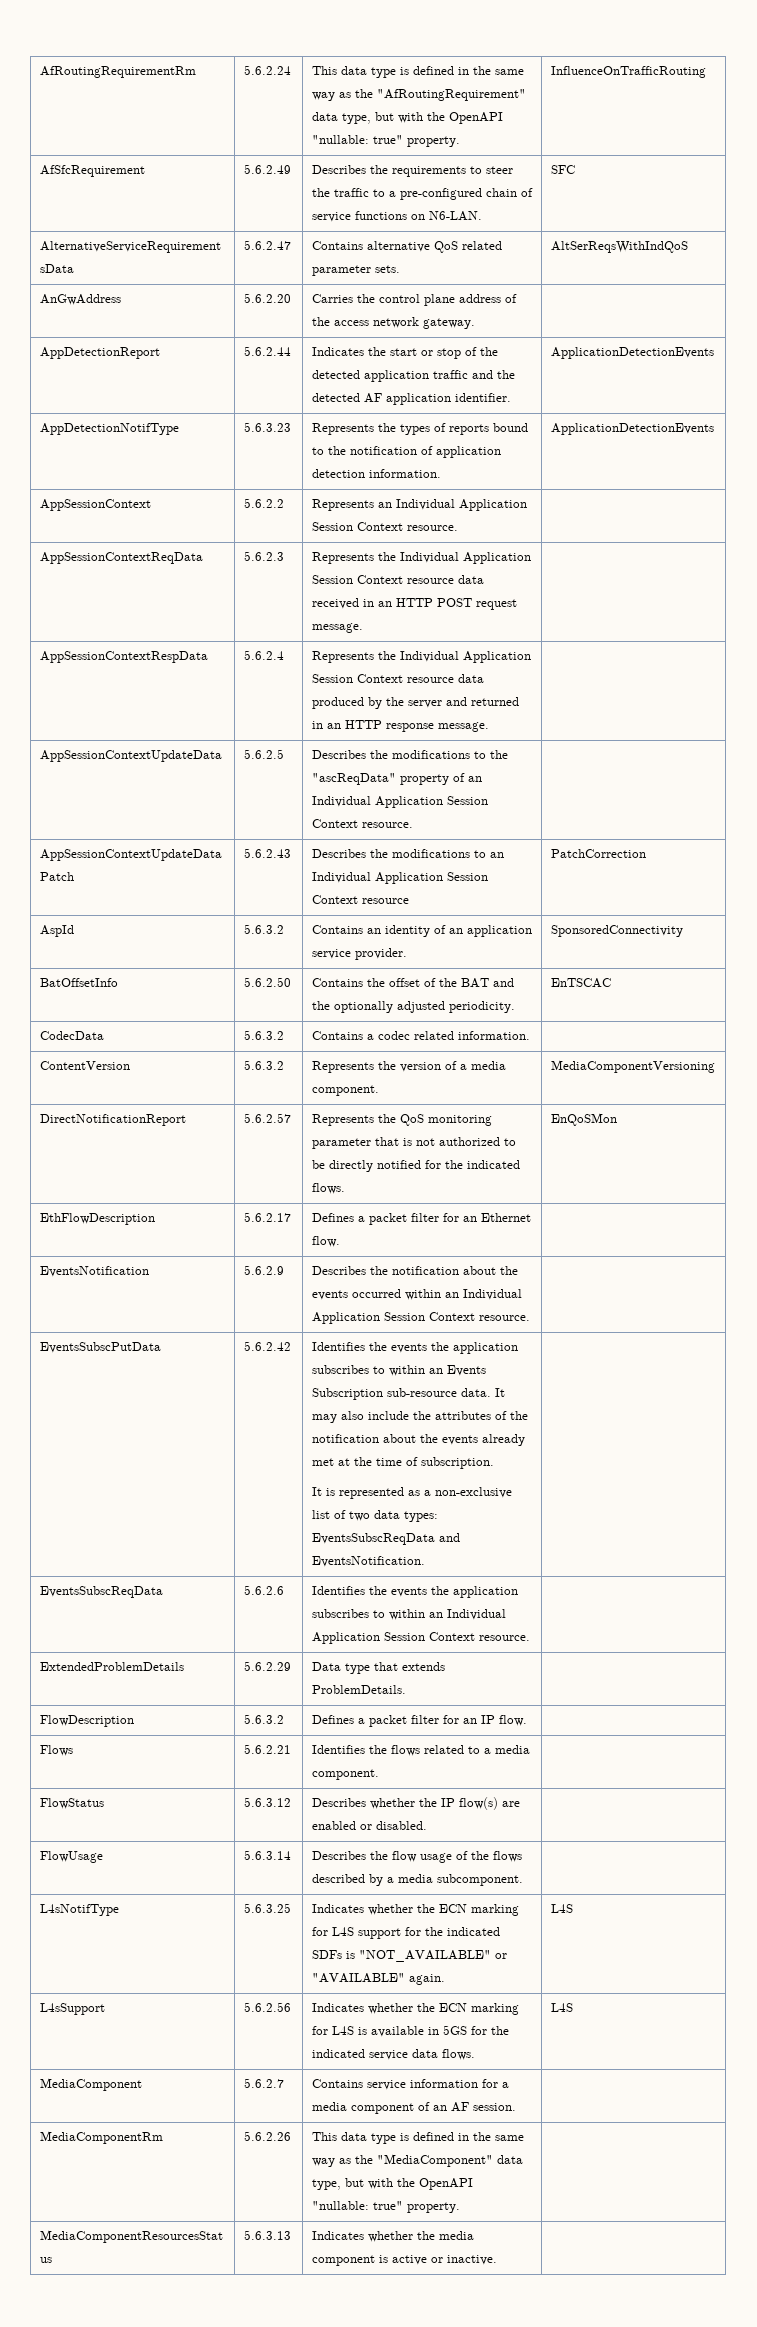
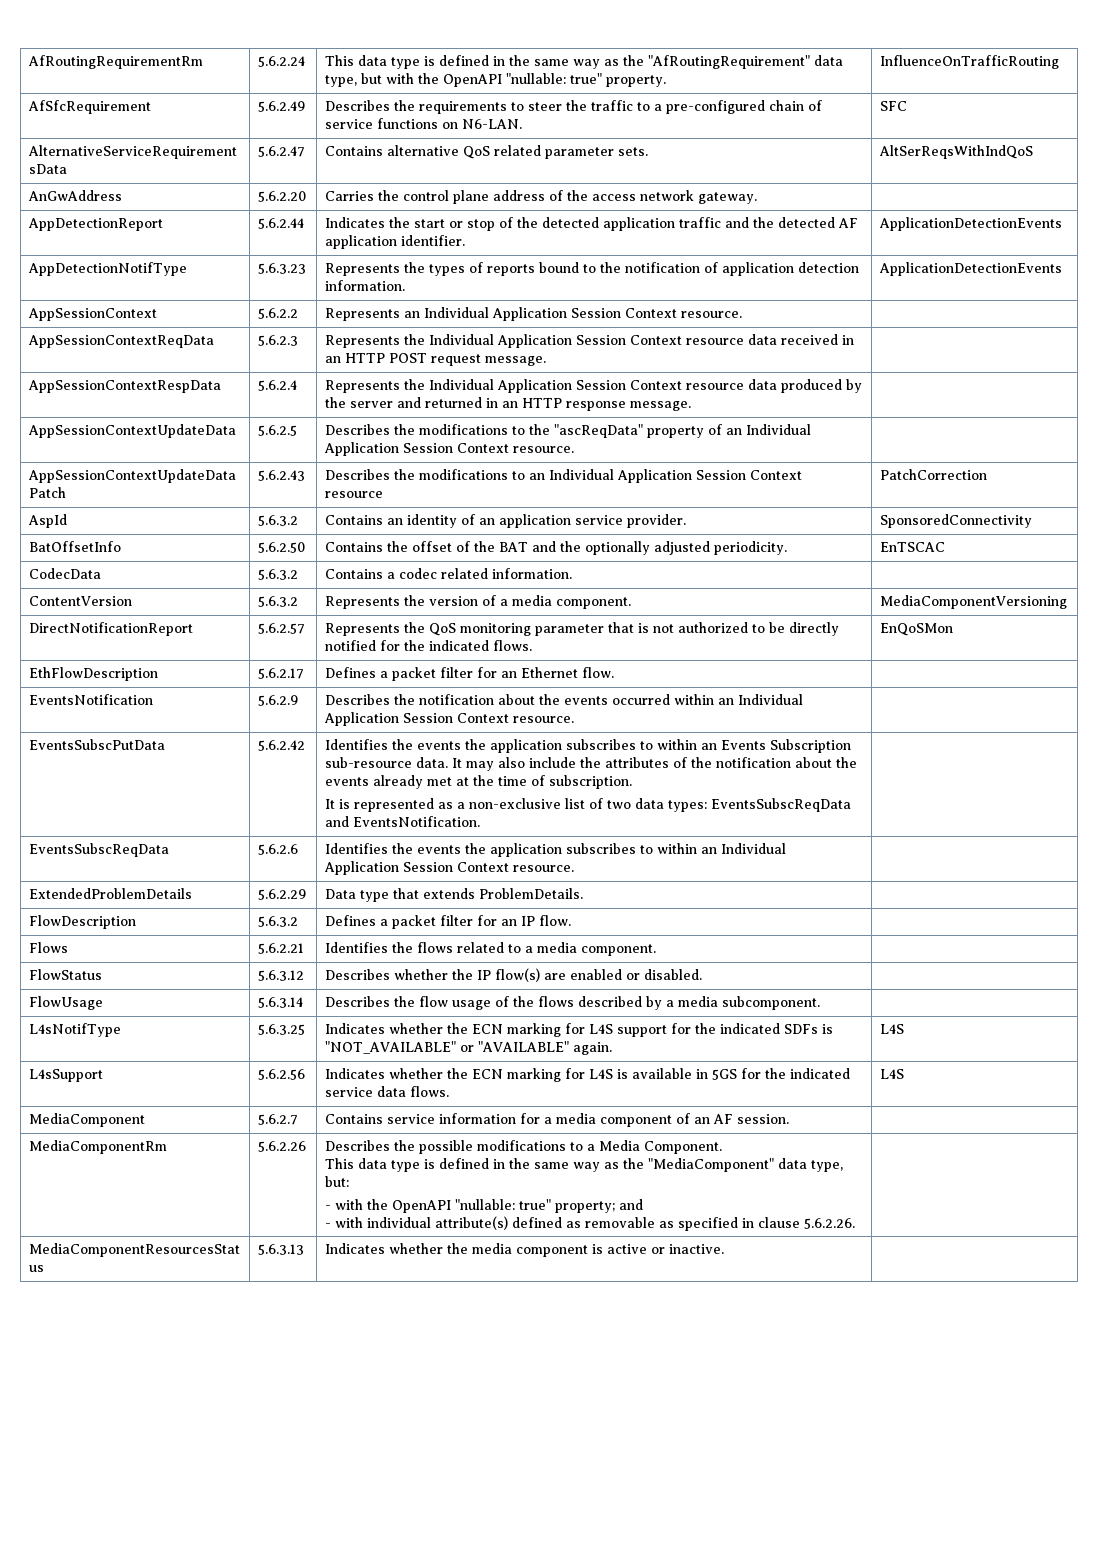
+ Describes the possible modifications to a Media Component.
- This data type is defined in the same way as the "MediaComponent" data type, but with the OpenAPI "nullable: true" property.
+ This data type is defined in the same way as the "MediaComponent" data type, but:
+ - with the OpenAPI "nullable: true" property; and
+ - with individual attribute(s) defined as removable as specified in clause 5.6.2.26.

